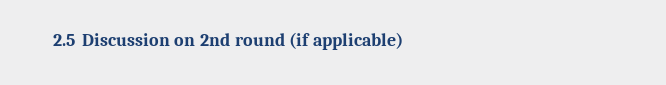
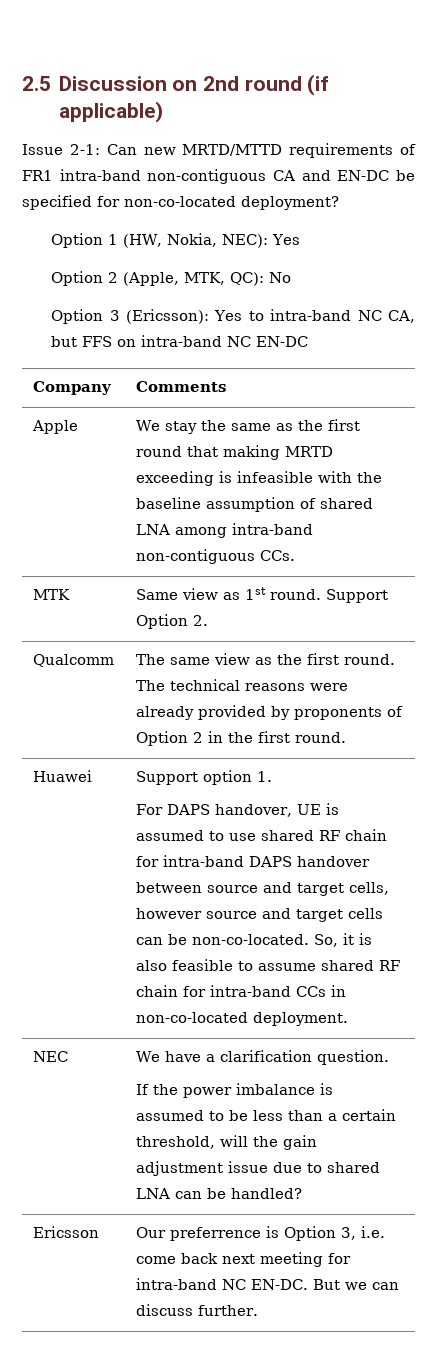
+ Issue 2-1: Can new MRTD/MTTD requirements of FR1 intra-band non-contiguous CA and EN-DC be specified for non-co-located deployment?
+ Option 1 (HW, Nokia, NEC): Yes
+ Option 2 (Apple, MTK, QC): No
+ Option 3 (Ericsson): Yes to intra-band NC CA, but FFS on intra-band NC EN-DC
+ Company | Comments
+ Apple | We stay the same as the first round that making MRTD exceeding is infeasible with the baseline assumption of shared LNA among intra-band non-contiguous CCs.
+ MTK | Same view as 1st round. Support Option 2.
+ Qualcomm | The same view as the first round. The technical reasons were already provided by proponents of Option 2 in the first round.
+ Huawei | Support option 1.
+ For DAPS handover, UE is assumed to use shared RF chain for intra-band DAPS handover between source and target cells, however source and target cells can be non-co-located. So, it is also feasible to assume shared RF chain for intra-band CCs in non-co-located deployment.
+ NEC | We have a clarification question.
+ If the power imbalance is assumed to be less than a certain threshold, will the gain adjustment issue due to shared LNA can be handled?
+ Ericsson | Our preferrence is Option 3, i.e. come back next meeting for intra-band NC EN-DC. But we can discuss further.

